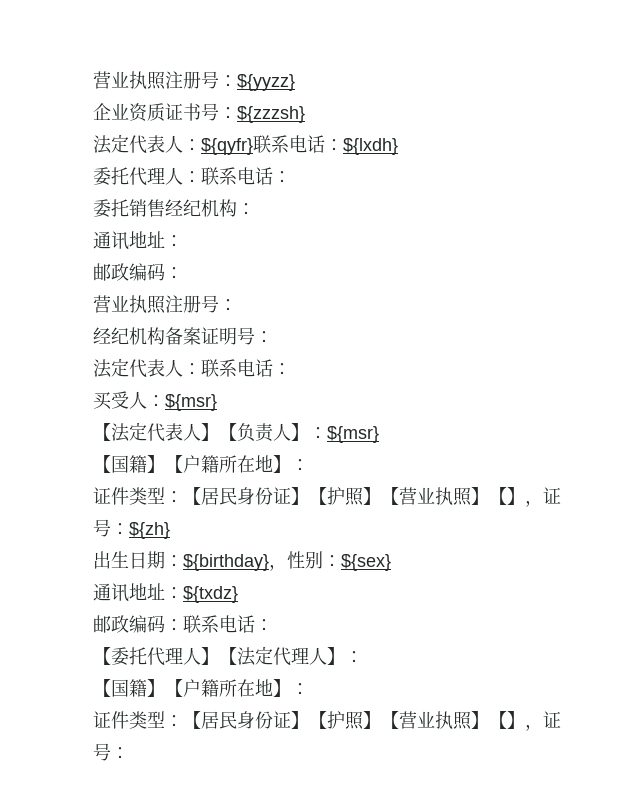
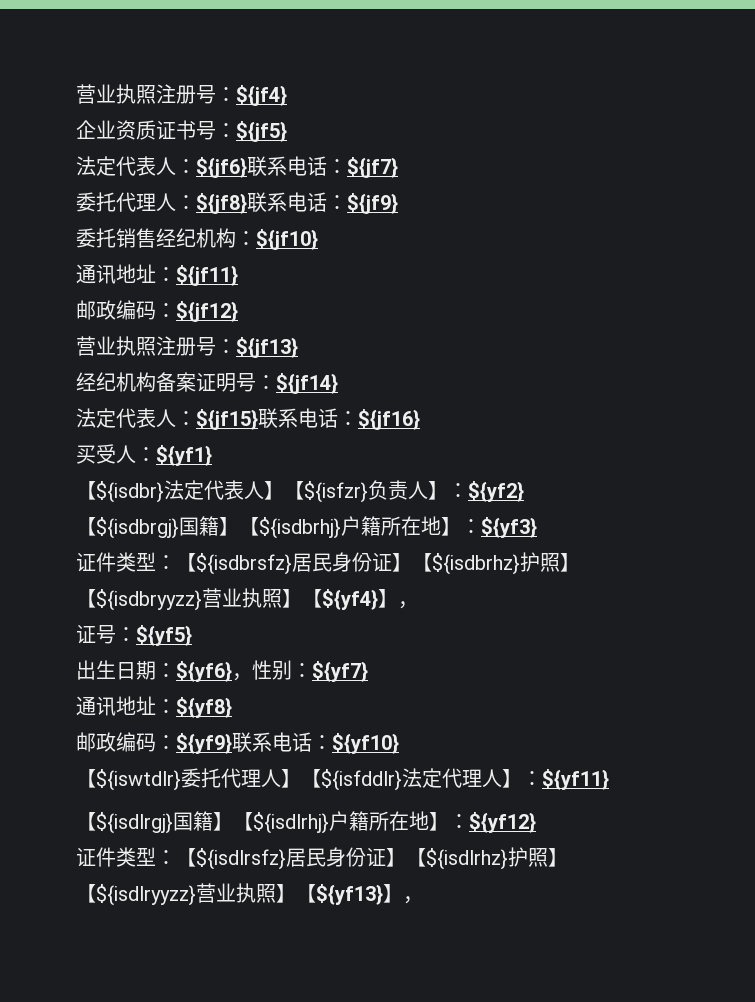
- 营业执照注册号：${yyzz}
+ 营业执照注册号：${jf4}
- 企业资质证书号：${zzzsh}
- 法定代表人：${qyfr}联系电话：${lxdh}
+ 企业资质证书号：${jf5}
+ 法定代表人：${jf6}联系电话：${jf7}
- 委托代理人：联系电话：
+ 委托代理人：${jf8}联系电话：${jf9}
- 委托销售经纪机构：
- 通讯地址：
- 邮政编码：
- 营业执照注册号：
+ 委托销售经纪机构：${jf10}
+ 通讯地址：${jf11}
+ 邮政编码：${jf12}
+ 营业执照注册号：${jf13}
- 经纪机构备案证明号：
- 法定代表人：联系电话：
+ 经纪机构备案证明号：${jf14}
+ 法定代表人：${jf15}联系电话：${jf16}
- 买受人：${msr}
- 【法定代表人】【负责人】：${msr}
- 【国籍】【户籍所在地】：
- 证件类型：【居民身份证】【护照】【营业执照】【】，证号：${zh}
+ 买受人：${yf1}
+ 【${isdbr}法定代表人】【${isfzr}负责人】：${yf2}
+ 【${isdbrgj}国籍】【${isdbrhj}户籍所在地】：${yf3}
+ 证件类型：【${isdbrsfz}居民身份证】【${isdbrhz}护照】【${isdbryyzz}营业执照】【${yf4}】，
+ 证号：${yf5}
- 出生日期：${birthday}，性别：${sex}
- 通讯地址：${txdz}
- 邮政编码：联系电话：
- 【委托代理人】【法定代理人】：
- 【国籍】【户籍所在地】：
- 证件类型：【居民身份证】【护照】【营业执照】【】，证号：
+ 出生日期：${yf6}，性别：${yf7}
+ 通讯地址：${yf8}
+ 邮政编码：${yf9}联系电话：${yf10}
+ 【${iswtdlr}委托代理人】【${isfddlr}法定代理人】：${yf11}
+ 【${isdlrgj}国籍】【${isdlrhj}户籍所在地】：${yf12}
+ 证件类型：【${isdlrsfz}居民身份证】【${isdlrhz}护照】【${isdlryyzz}营业执照】【${yf13}】，

